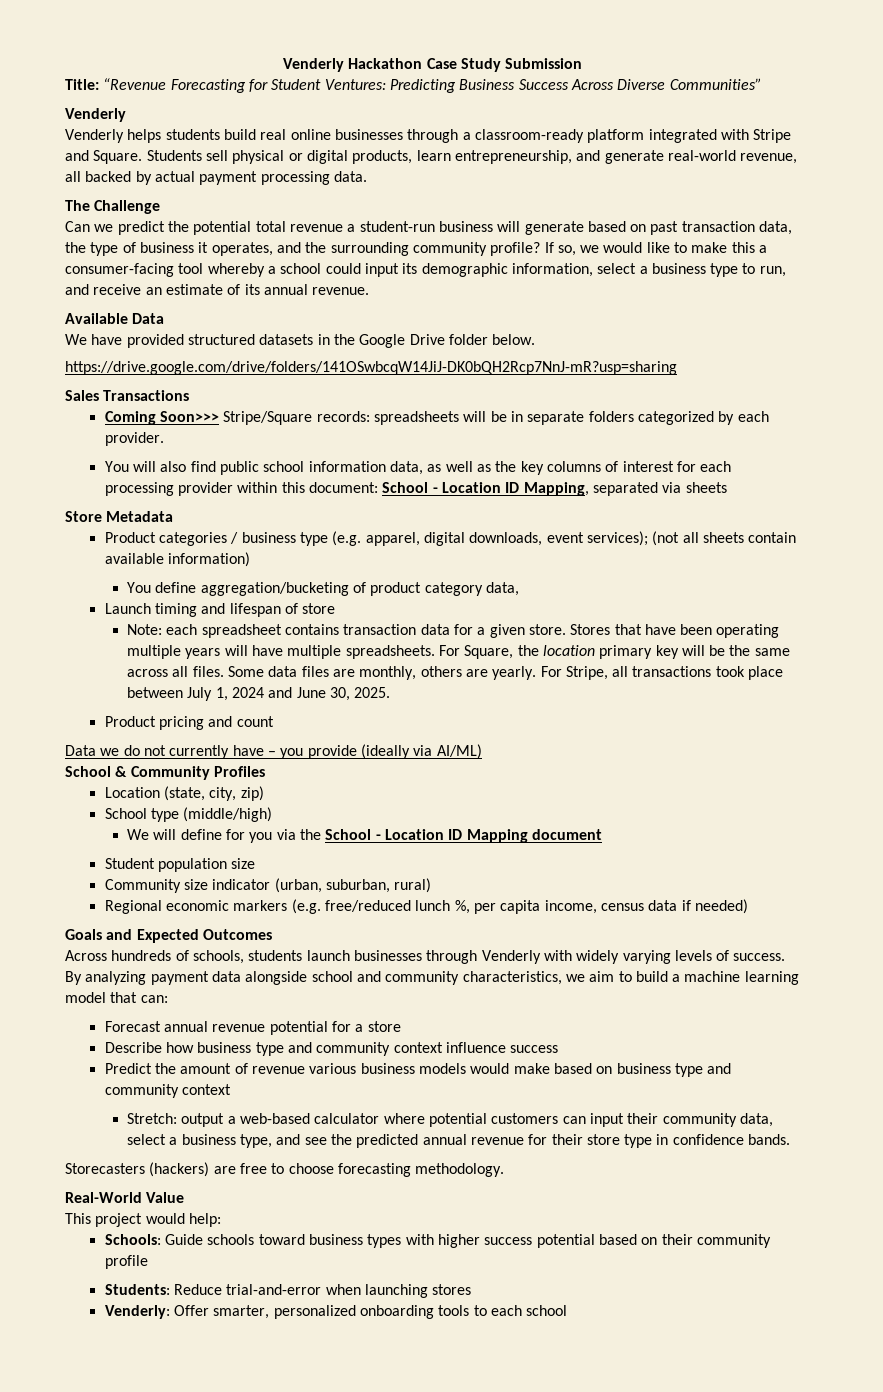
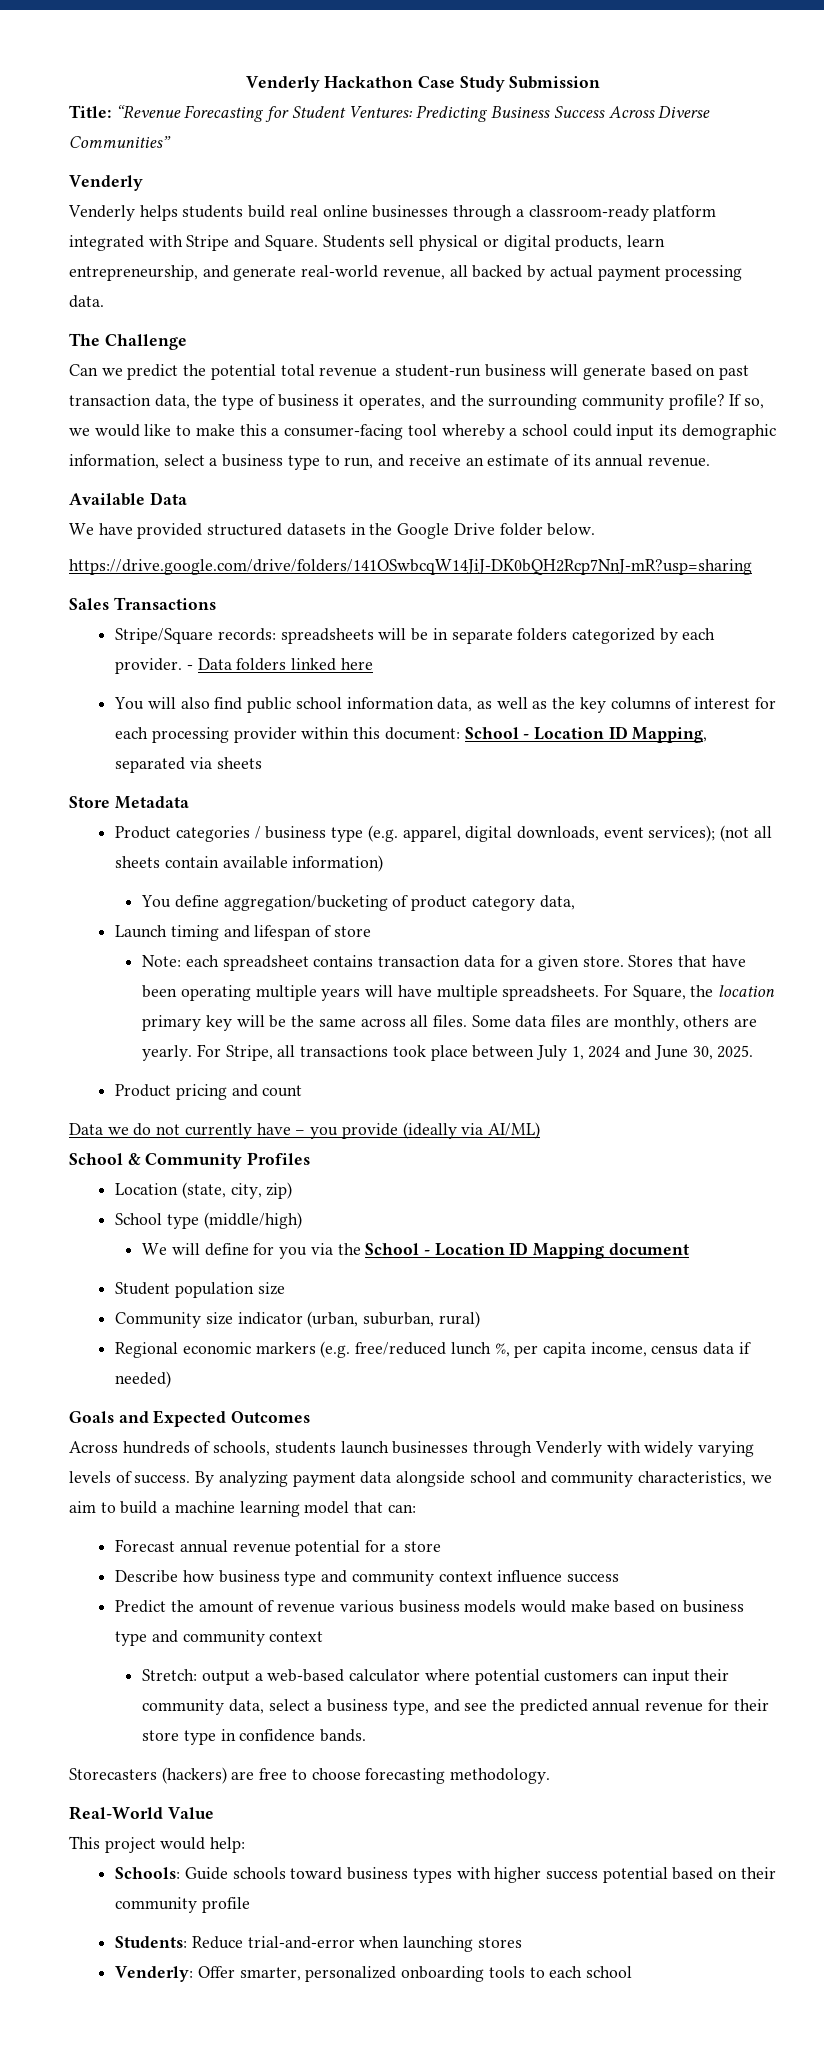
- Coming Soon>>> Stripe/Square records: spreadsheets will be in separate folders categorized by each provider.
+ Stripe/Square records: spreadsheets will be in separate folders categorized by each provider. - Data folders linked here

